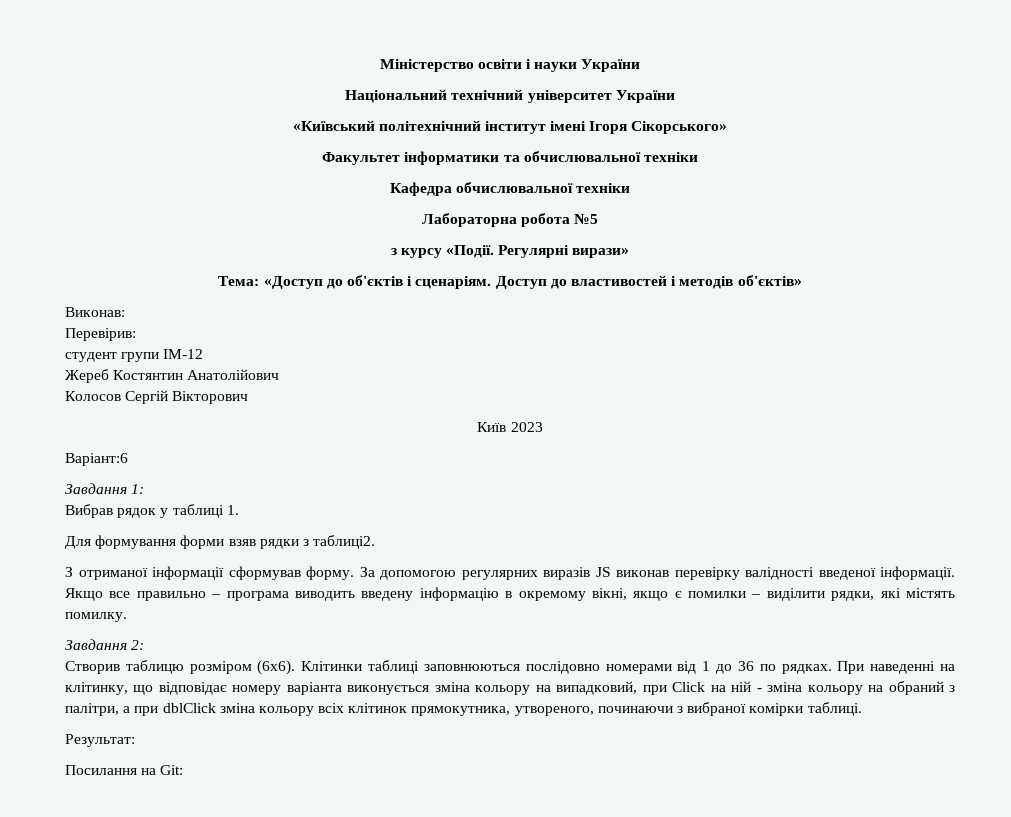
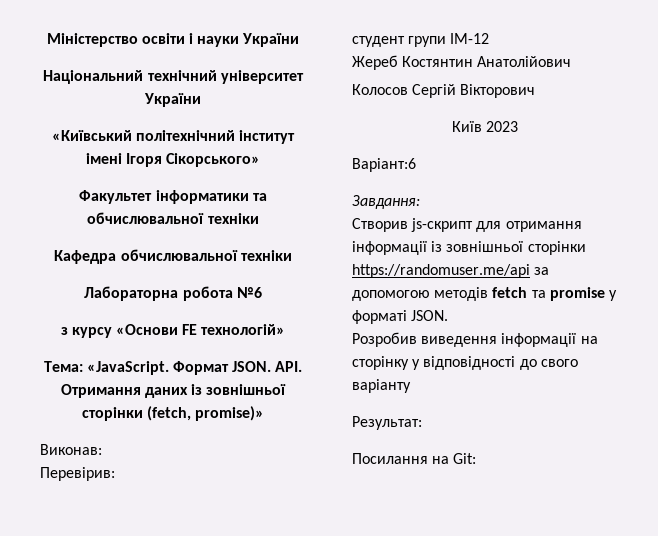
- Лабораторна робота №5
+ Лабораторна робота №6
- з курсу «Події. Регулярні вирази»
- Тема: «Доступ до об'єктів і сценаріям. Доступ до властивостей і методів об'єктів»
+ з курсу «Oснови FE технологій»
+ Тема: «JavaScript. Формат JSON. API. Отримання даних із зовнішньої сторінки (fetch, promise)»
- Завдання 1:
- Вибрав рядок у таблиці 1.
- Для формування форми взяв рядки з таблиці2.
- З отриманої інформації сформував форму. За допомогою регулярних виразів JS виконав перевірку валідності введеної інформації. Якщо все правильно – програма виводить введену інформацію в окремому вікні, якщо є помилки – виділити рядки, які містять помилку.
- Завдання 2:
- Створив таблицю розміром (6х6). Клітинки таблиці заповнюються послідовно номерами від 1 до 36 по рядках. При наведенні на клітинку, що відповідає номеру варіанта виконується зміна кольору на випадковий, при Click на ній - зміна кольору на обраний з палітри, а при dblClick зміна кольору всіх клітинок прямокутника, утвореного, починаючи з вибраної комірки таблиці.
+ Завдання:
+ Створив js-скрипт для отримання інформації із зовнішньої сторінки https://randomuser.me/api за допомогою методів fetch та promise у форматі JSON.
+ Розробив виведення інформації на сторінку у відповідності до свого варіанту

